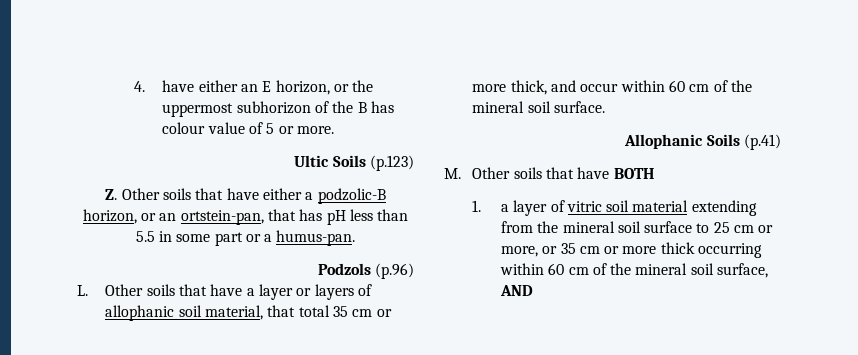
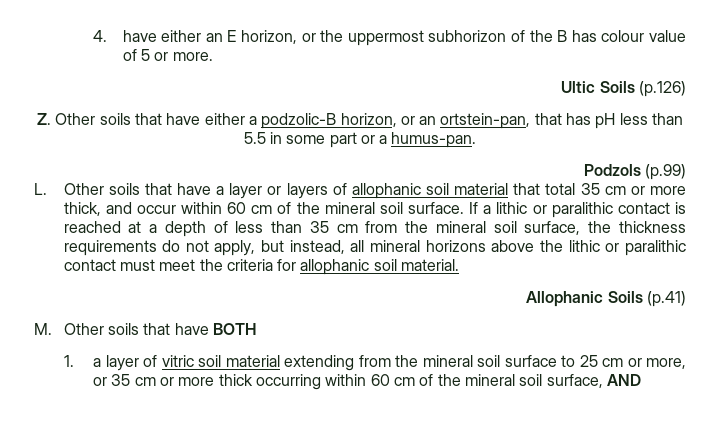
- Ultic Soils (p.123)
+ Ultic Soils (p.126)
- Podzols (p.96)
+ Podzols (p.99)
- L. Other soils that have a layer or layers of allophanic soil material, that total 35 cm or more thick, and occur within 60 cm of the mineral soil surface.
+ L. Other soils that have a layer or layers of allophanic soil material that total 35 cm or more thick, and occur within 60 cm of the mineral soil surface. If a lithic or paralithic contact is reached at a depth of less than 35 cm from the mineral soil surface, the thickness requirements do not apply, but instead, all mineral horizons above the lithic or paralithic contact must meet the criteria for allophanic soil material.

